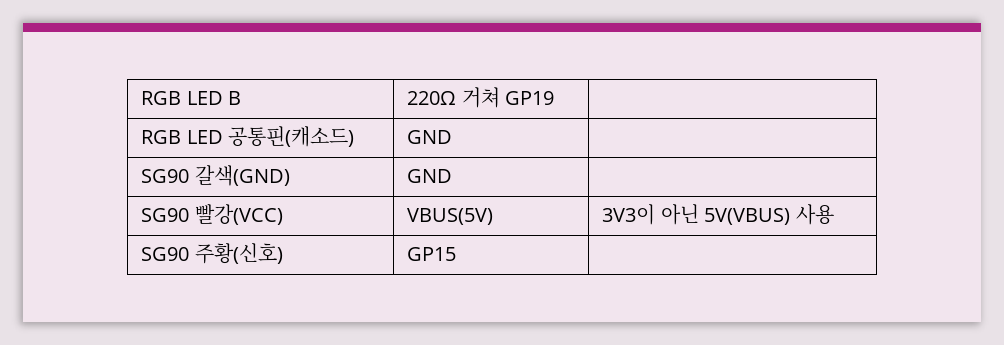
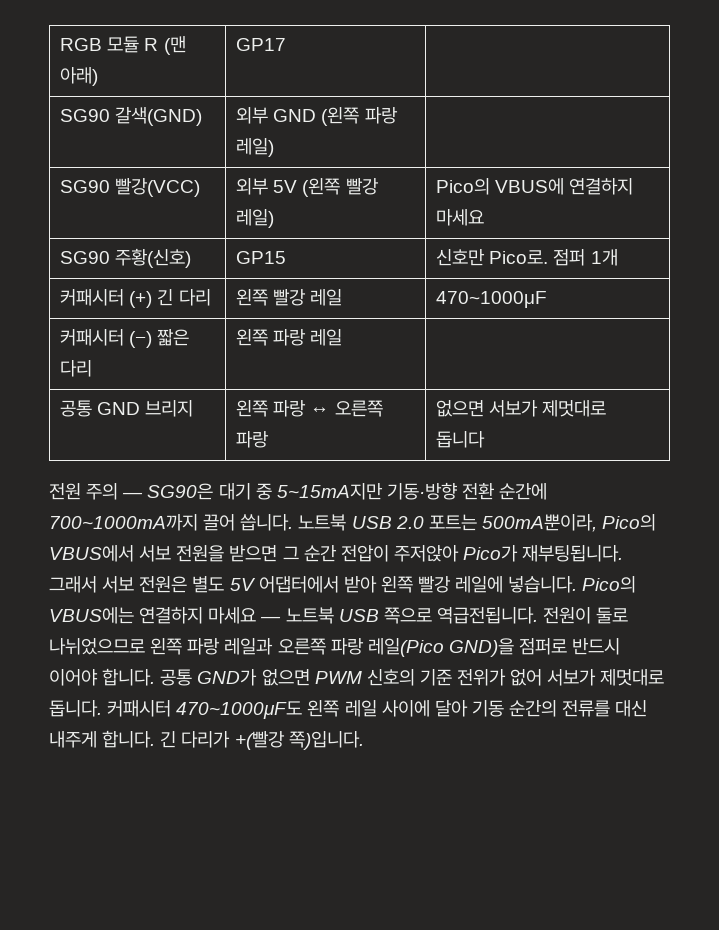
- RGB LED B | 220Ω 거쳐 GP19 |
- RGB LED 공통핀(캐소드) | GND |
+ RGB 모듈 R (맨 아래) | GP17 |
- SG90 갈색(GND) | GND |
+ SG90 갈색(GND) | 외부 GND (왼쪽 파랑 레일) |
- SG90 빨강(VCC) | VBUS(5V) | 3V3이 아닌 5V(VBUS) 사용
- SG90 주황(신호) | GP15 |
+ SG90 빨강(VCC) | 외부 5V (왼쪽 빨강 레일) | Pico의 VBUS에 연결하지 마세요
+ SG90 주황(신호) | GP15 | 신호만 Pico로. 점퍼 1개
+ 커패시터 (+) 긴 다리 | 왼쪽 빨강 레일 | 470~1000μF
+ 커패시터 (−) 짧은 다리 | 왼쪽 파랑 레일 |
+ 공통 GND 브리지 | 왼쪽 파랑 ↔ 오른쪽 파랑 | 없으면 서보가 제멋대로 돕니다
+ 전원 주의 — SG90은 대기 중 5~15mA지만 기동·방향 전환 순간에 700~1000mA까지 끌어 씁니다. 노트북 USB 2.0 포트는 500mA뿐이라, Pico의 VBUS에서 서보 전원을 받으면 그 순간 전압이 주저앉아 Pico가 재부팅됩니다. 그래서 서보 전원은 별도 5V 어댑터에서 받아 왼쪽 빨강 레일에 넣습니다. Pico의 VBUS에는 연결하지 마세요 — 노트북 USB 쪽으로 역급전됩니다. 전원이 둘로 나뉘었으므로 왼쪽 파랑 레일과 오른쪽 파랑 레일(Pico GND)을 점퍼로 반드시 이어야 합니다. 공통 GND가 없으면 PWM 신호의 기준 전위가 없어 서보가 제멋대로 돕니다. 커패시터 470~1000μF도 왼쪽 레일 사이에 달아 기동 순간의 전류를 대신 내주게 합니다. 긴 다리가 +(빨강 쪽)입니다.

